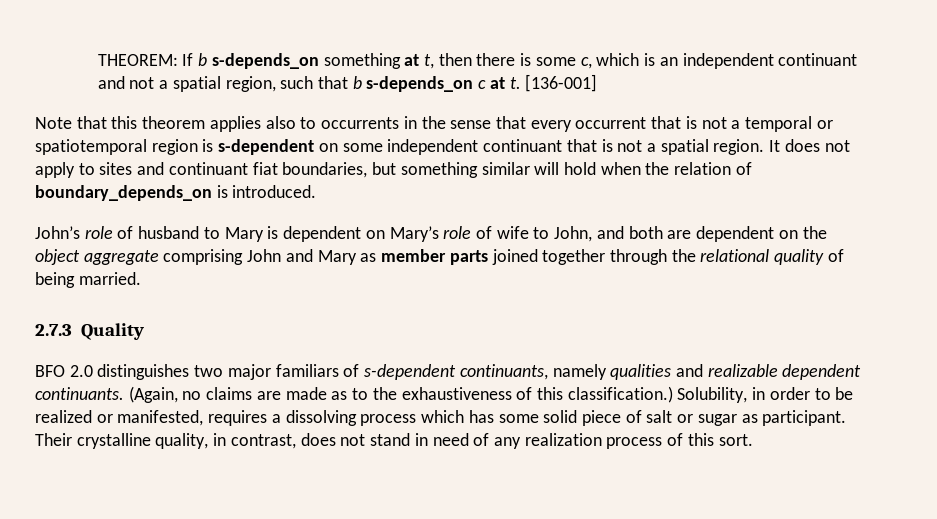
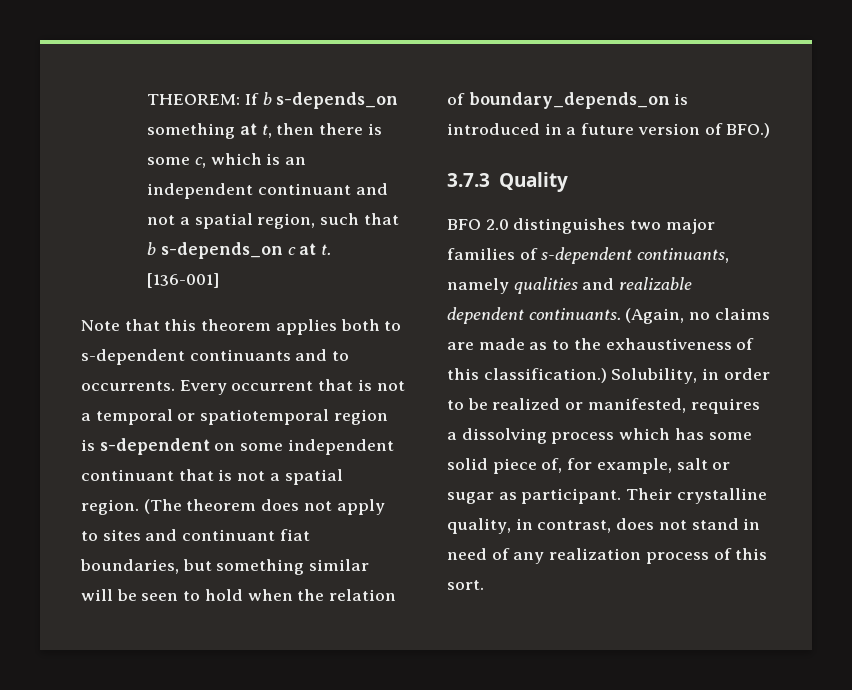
- Note that this theorem applies also to occurrents in the sense that every occurrent that is not a temporal or spatiotemporal region is s-dependent on some independent continuant that is not a spatial region.
+ Note that this theorem applies both to s-dependent continuants and to occurrents. Every occurrent that is not a temporal or spatiotemporal region is s-dependent on some independent continuant that is not a spatial region.
- It does not apply to sites and continuant fiat boundaries, but something similar will hold when the relation of boundary_depends_on is introduced.
- John’s role of husband to Mary is dependent on Mary’s role of wife to John, and both are dependent on the object aggregate comprising John and Mary as member parts joined together through the relational quality of being married.
- 2.7.3 Quality
+ (The theorem does not apply to sites and continuant fiat boundaries, but something similar will be seen to hold when the relation of boundary_depends_on is introduced in a future version of BFO.)
+ 3.7.3 Quality
- BFO 2.0 distinguishes two major familiars of s-dependent continuants, namely qualities and realizable dependent continuants.
+ BFO 2.0 distinguishes two major families of s-dependent continuants, namely qualities and realizable dependent continuants.
- Solubility, in order to be realized or manifested, requires a dissolving process which has some solid piece of salt or sugar as participant.
+ Solubility, in order to be realized or manifested, requires a dissolving process which has some solid piece of, for example, salt or sugar as participant.

